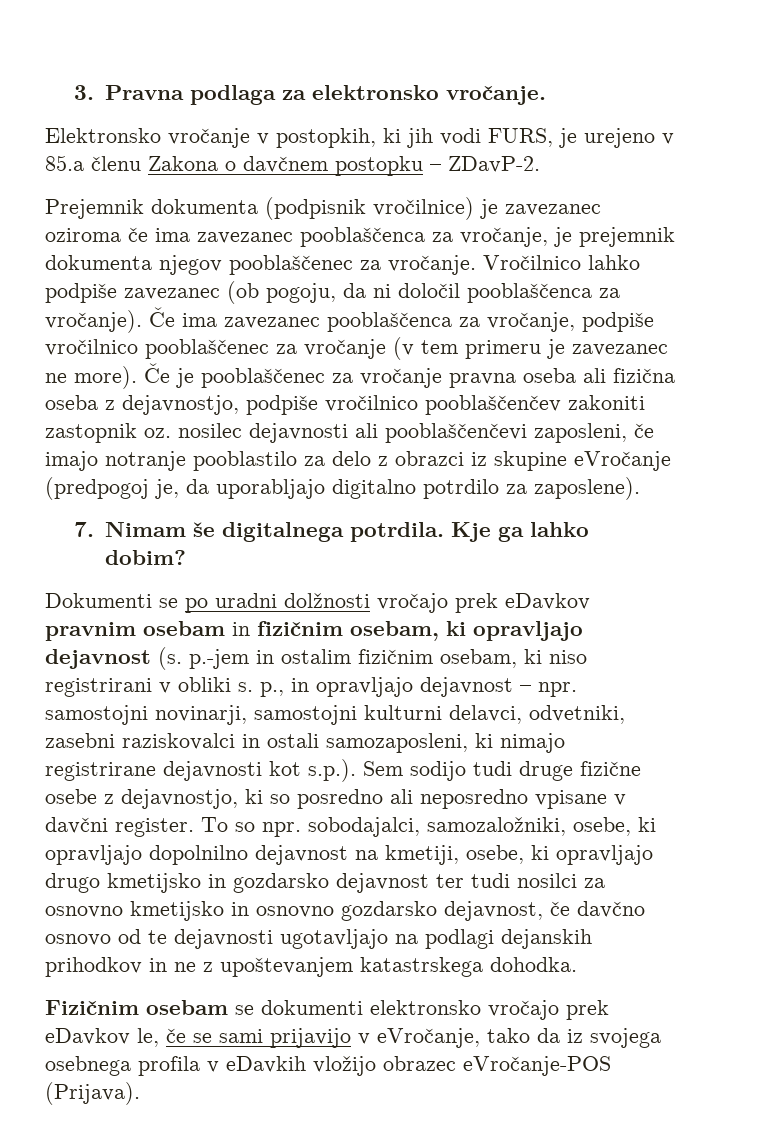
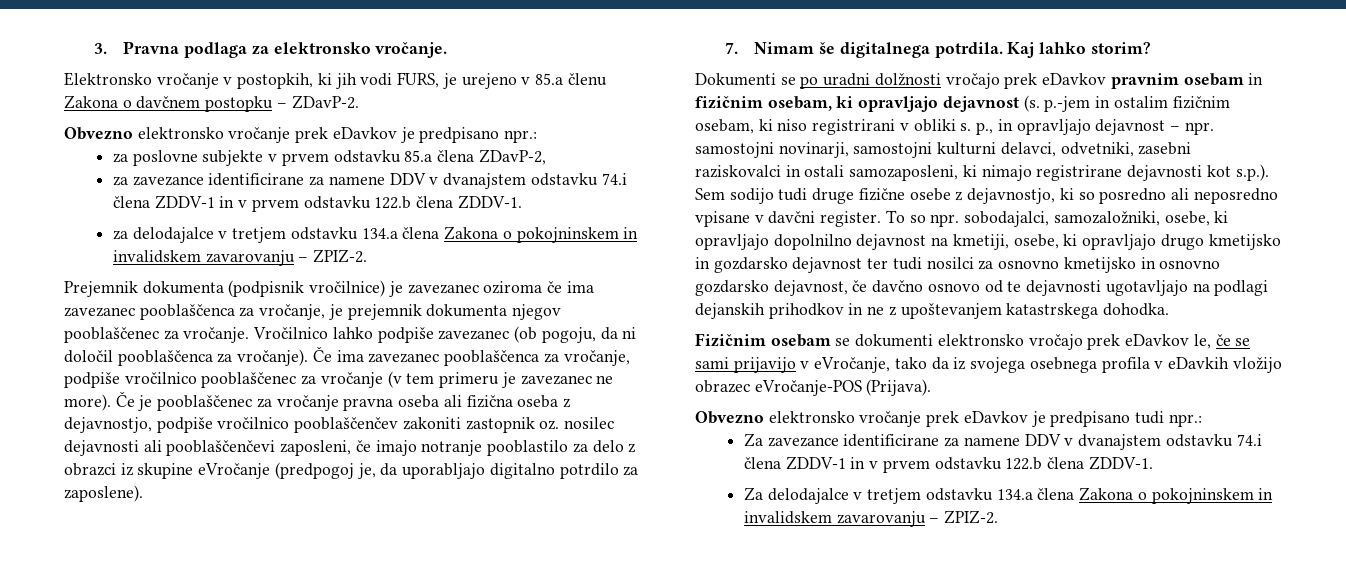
+ Obvezno elektronsko vročanje prek eDavkov je predpisano npr.:
+ za poslovne subjekte v prvem odstavku 85.a člena ZDavP-2,
+ za zavezance identificirane za namene DDV v dvanajstem odstavku 74.i člena ZDDV-1 in v prvem odstavku 122.b člena ZDDV-1.
+ za delodajalce v tretjem odstavku 134.a člena Zakona o pokojninskem in invalidskem zavarovanju – ZPIZ-2.
- Kje ga lahko dobim?
+ Kaj lahko storim?
+ Obvezno elektronsko vročanje prek eDavkov je predpisano tudi npr.:
+ Za zavezance identificirane za namene DDV v dvanajstem odstavku 74.i člena ZDDV-1 in v prvem odstavku 122.b člena ZDDV-1.
+ Za delodajalce v tretjem odstavku 134.a člena Zakona o pokojninskem in invalidskem zavarovanju – ZPIZ-2.

